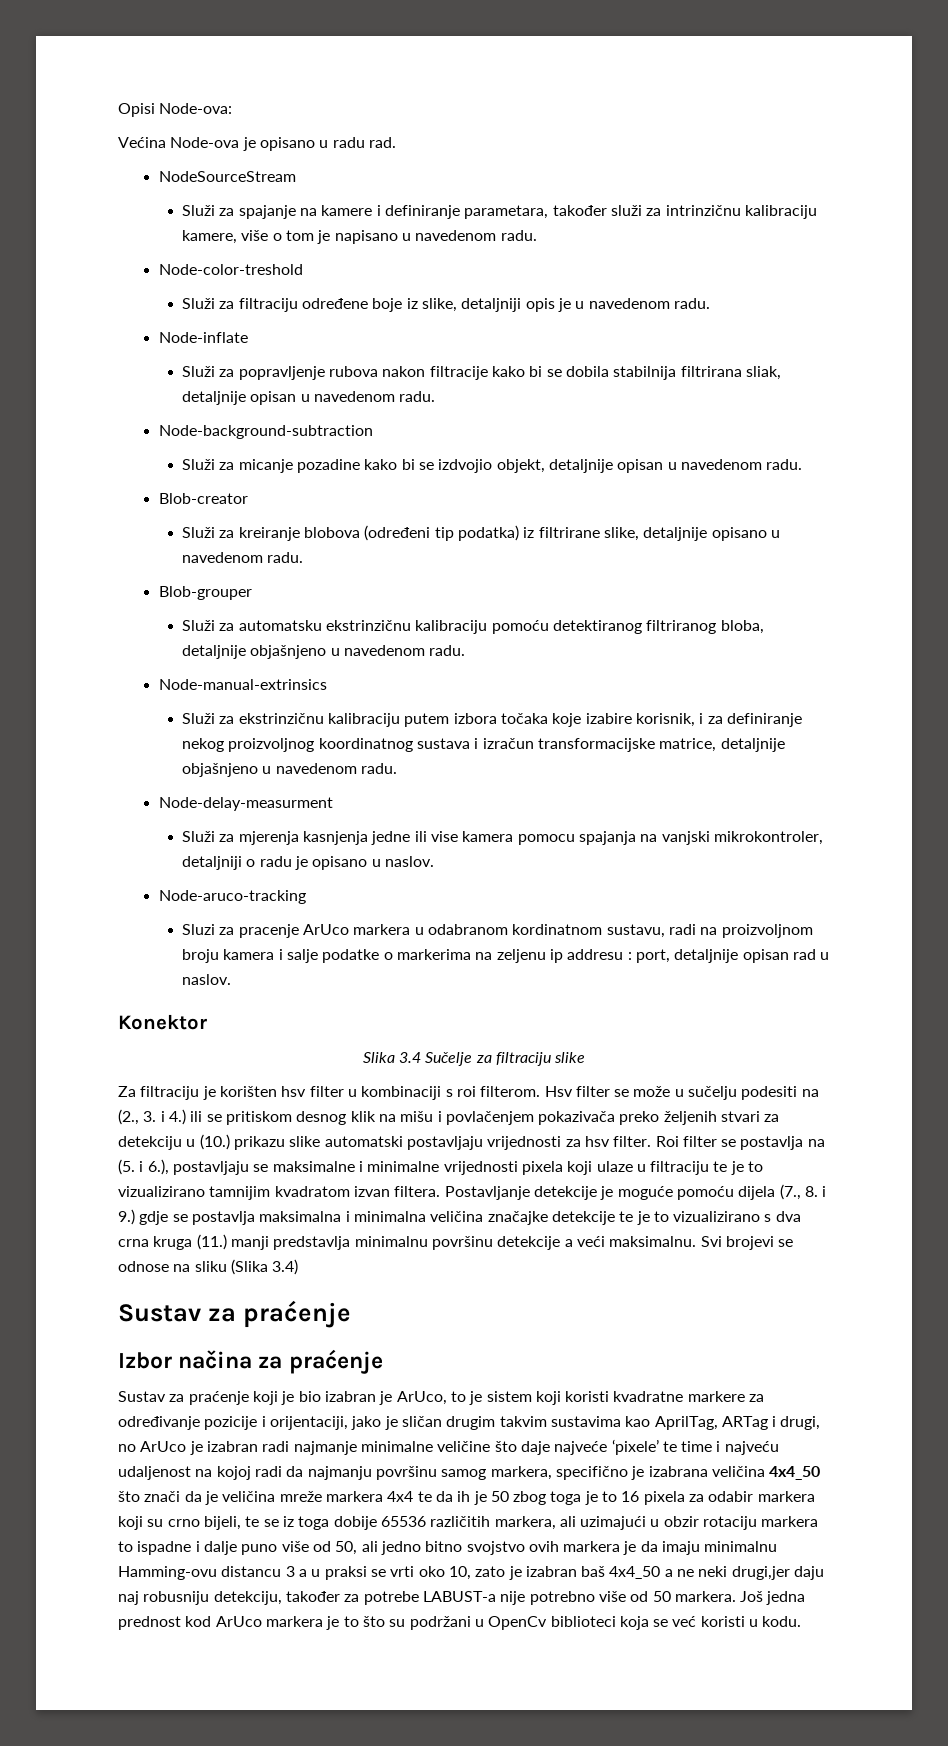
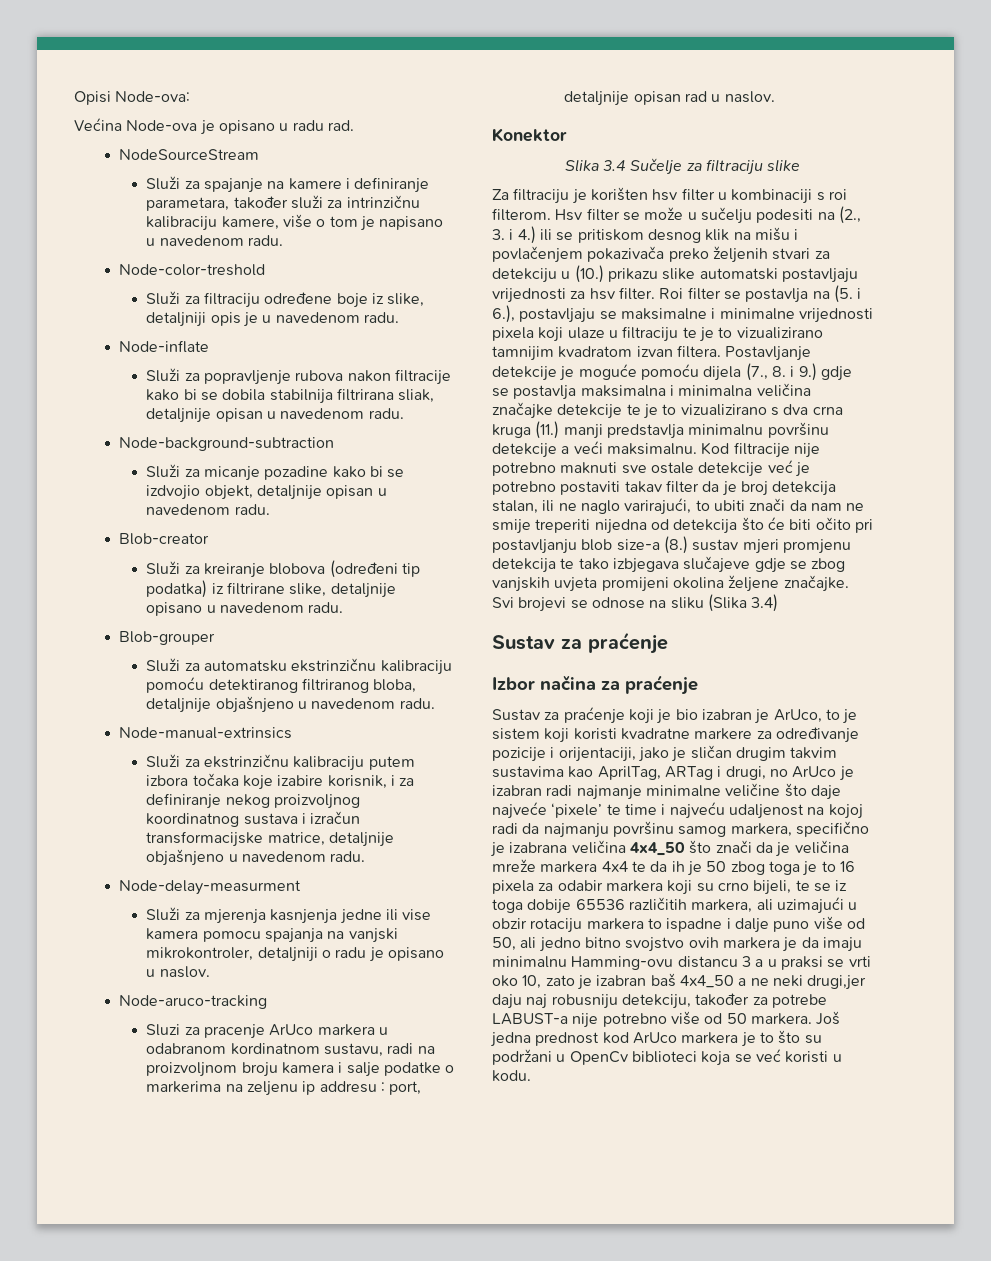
+ Kod filtracije nije potrebno maknuti sve ostale detekcije već je potrebno postaviti takav filter da je broj detekcija stalan, ili ne naglo varirajući, to ubiti znači da nam ne smije treperiti nijedna od detekcija što će biti očito pri postavljanju blob size-a (8.) sustav mjeri promjenu detekcija te tako izbjegava slučajeve gdje se zbog vanjskih uvjeta promijeni okolina željene značajke.

